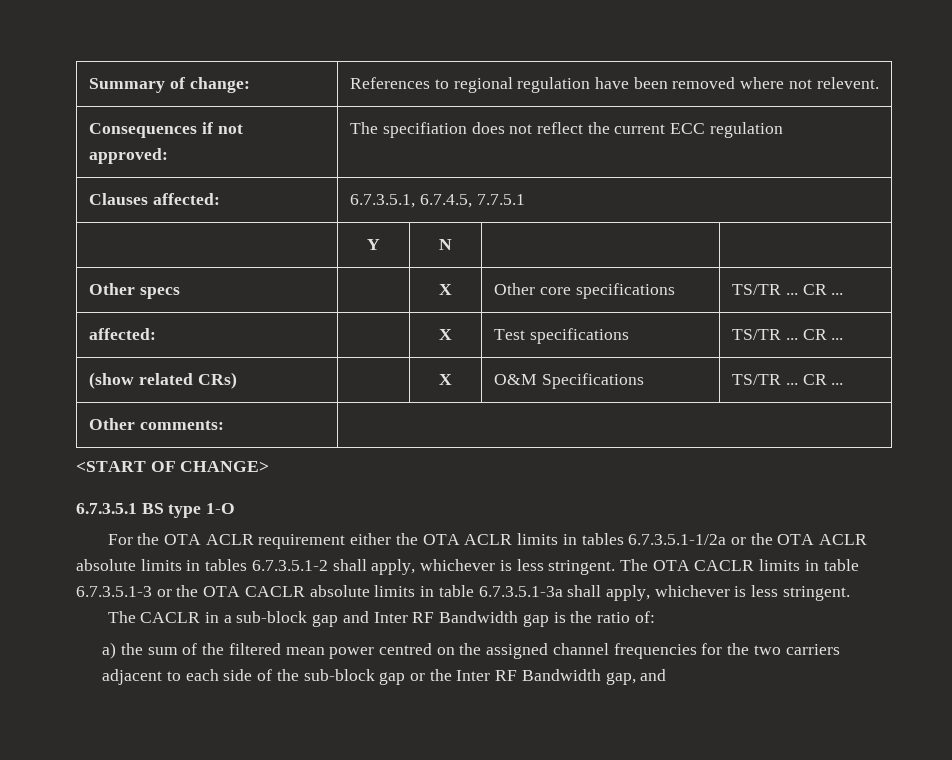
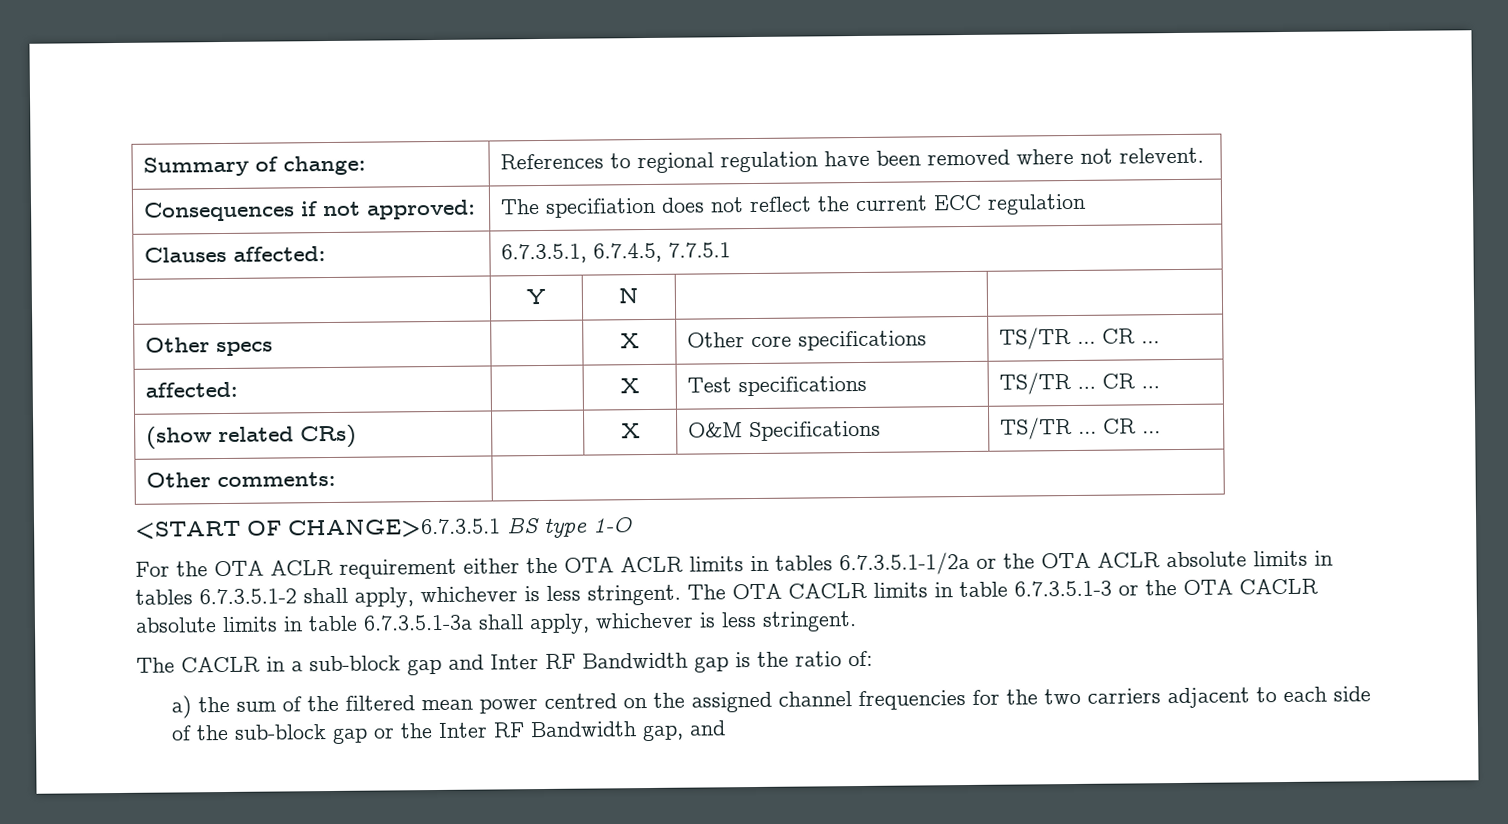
- <START OF CHANGE>
- 6.7.3.5.1 BS type 1-O
+ <START OF CHANGE>6.7.3.5.1 BS type 1-O

